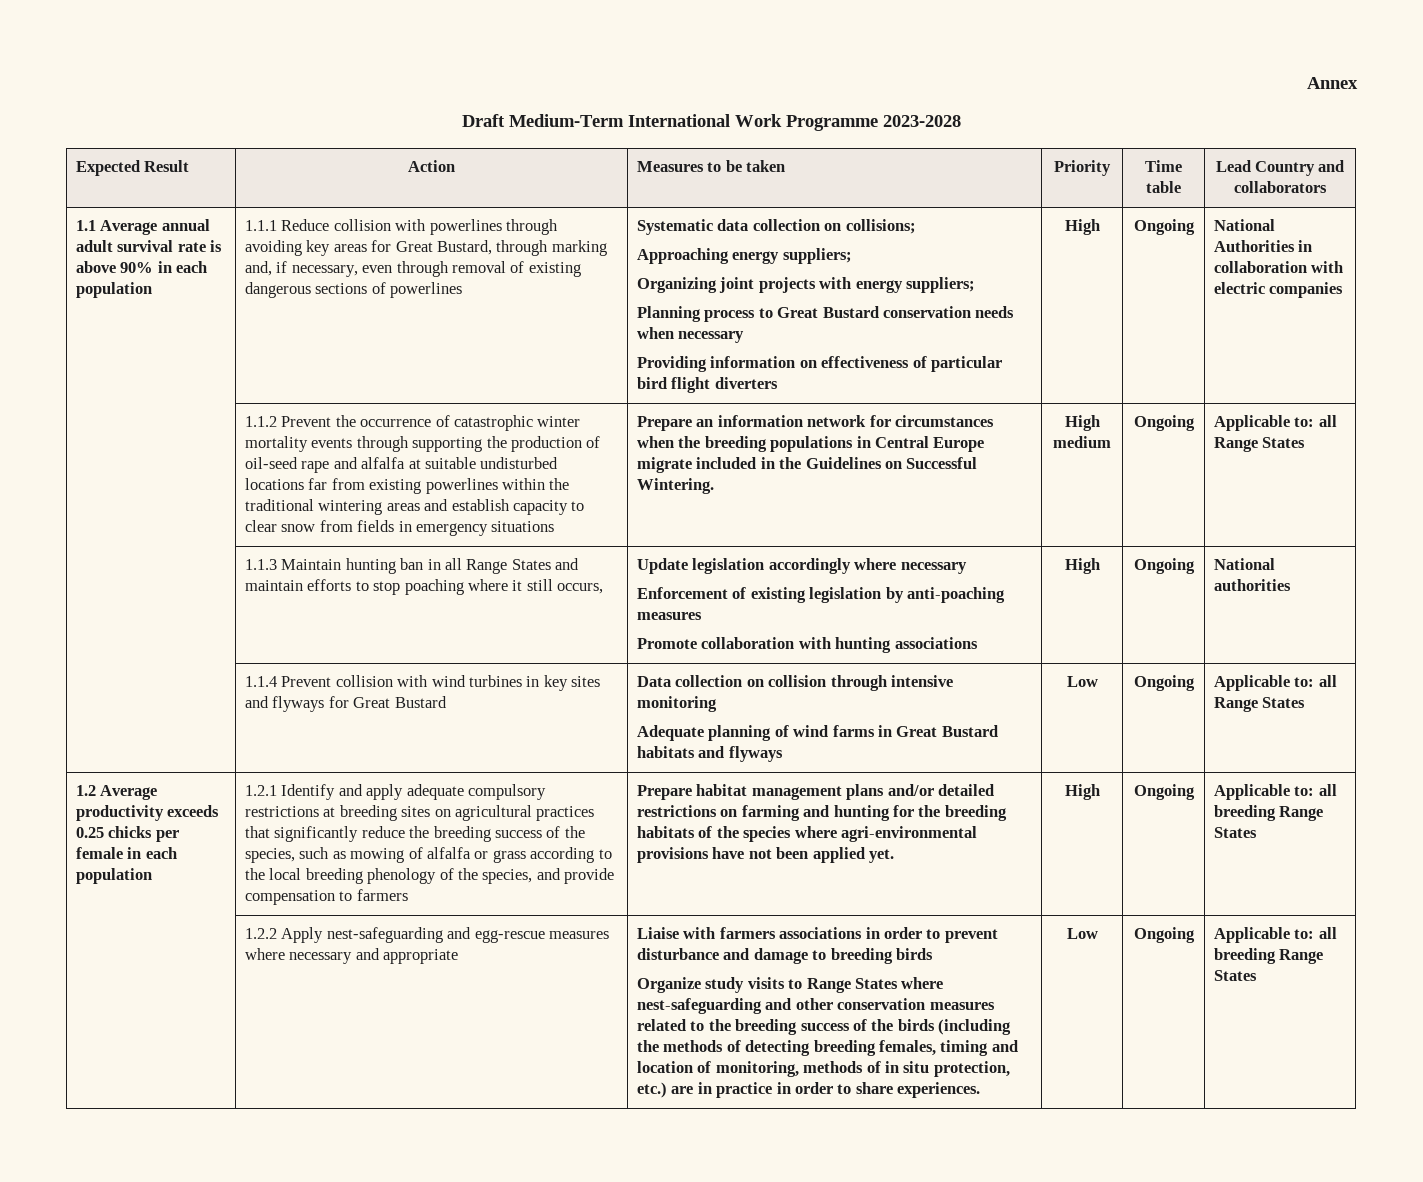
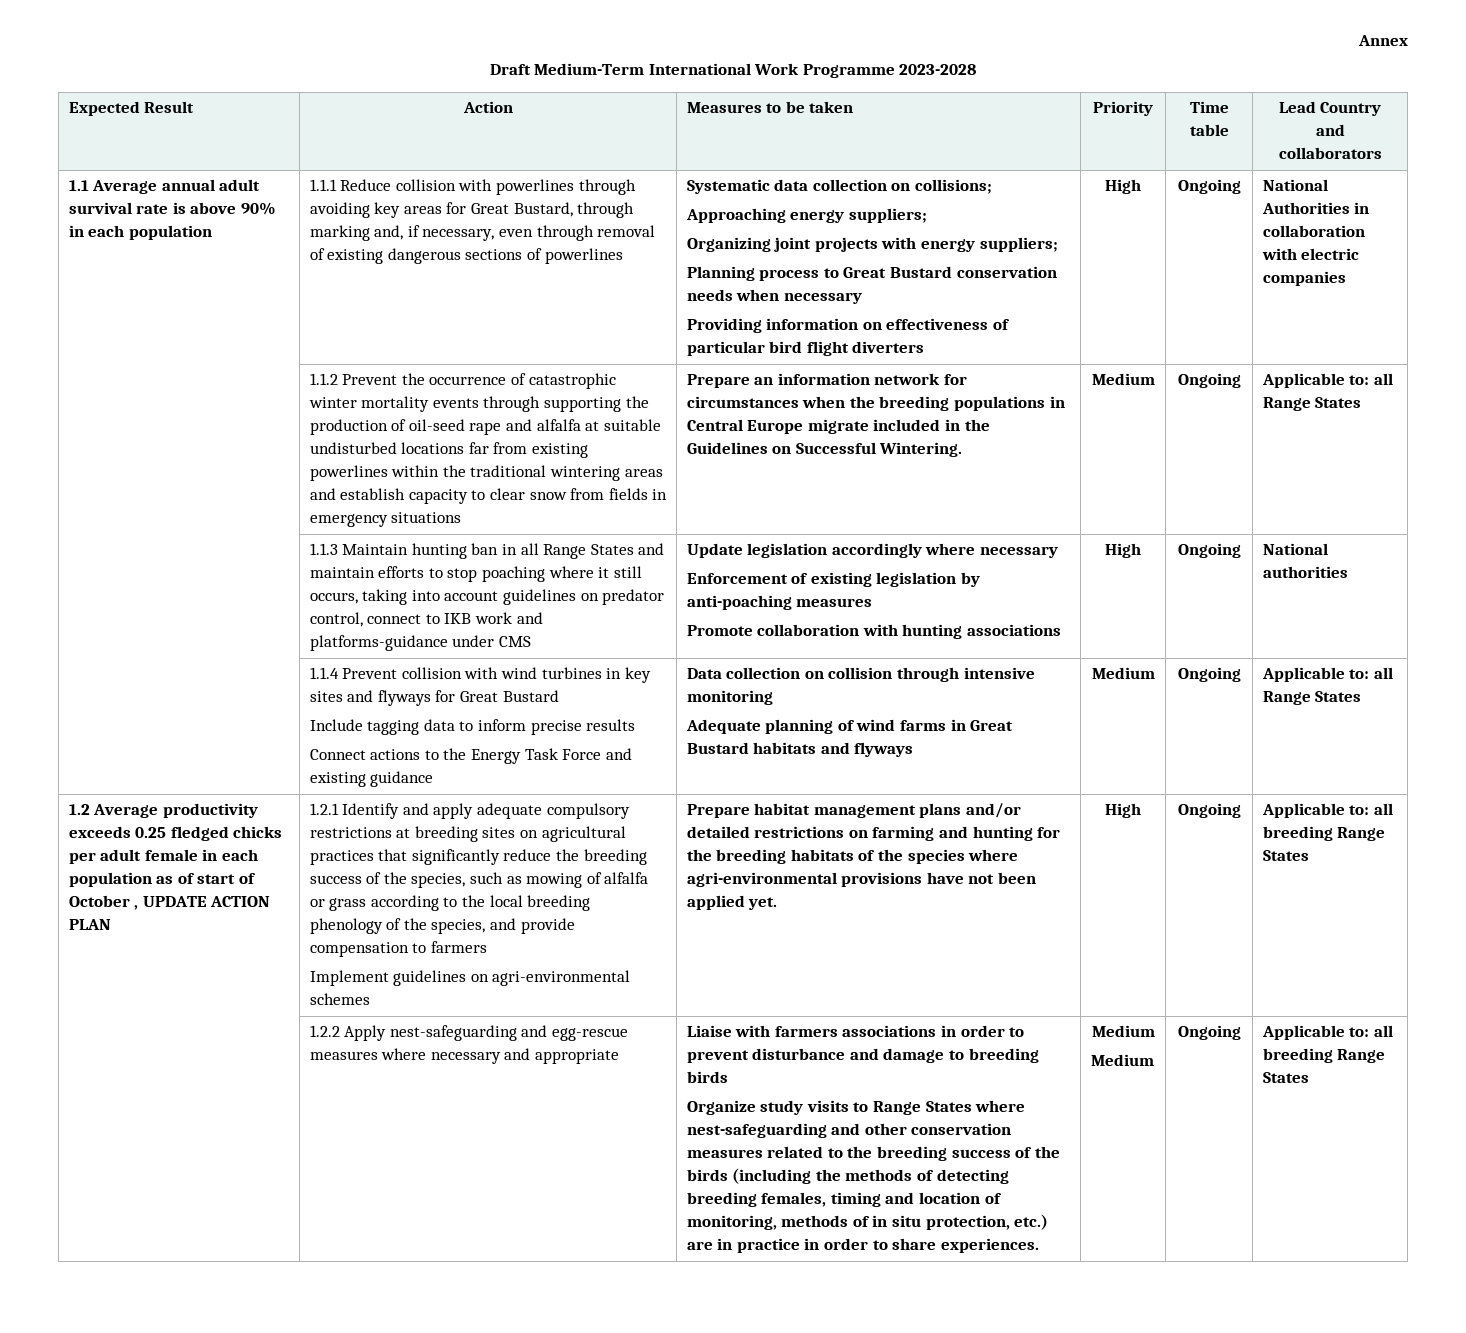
- Prepare an information network for circumstances when the breeding populations in Central Europe migrate included in the Guidelines on Successful Wintering. | High medium
+ Prepare an information network for circumstances when the breeding populations in Central Europe migrate included in the Guidelines on Successful Wintering. | Medium
- 1.1.3 Maintain hunting ban in all Range States and maintain efforts to stop poaching where it still occurs,
+ 1.1.3 Maintain hunting ban in all Range States and maintain efforts to stop poaching where it still occurs, taking into account guidelines on predator control, connect to IKB work and platforms-guidance under CMS
+ Include tagging data to inform precise results
+ Connect actions to the Energy Task Force and existing guidance
- Adequate planning of wind farms in Great Bustard habitats and flyways | Low
+ Adequate planning of wind farms in Great Bustard habitats and flyways | Medium
- 1.2 Average productivity exceeds 0.25 chicks per female in each population
+ 1.2 Average productivity exceeds 0.25 fledged chicks per adult female in each population as of start of October , UPDATE ACTION PLAN
+ Implement guidelines on agri-environmental schemes
- Organize study visits to Range States where nest-safeguarding and other conservation measures related to the breeding success of the birds (including the methods of detecting breeding females, timing and location of monitoring, methods of in situ protection, etc.) are in practice in order to share experiences. | Low
+ Organize study visits to Range States where nest-safeguarding and other conservation measures related to the breeding success of the birds (including the methods of detecting breeding females, timing and location of monitoring, methods of in situ protection, etc.) are in practice in order to share experiences. | Medium
+ Medium

